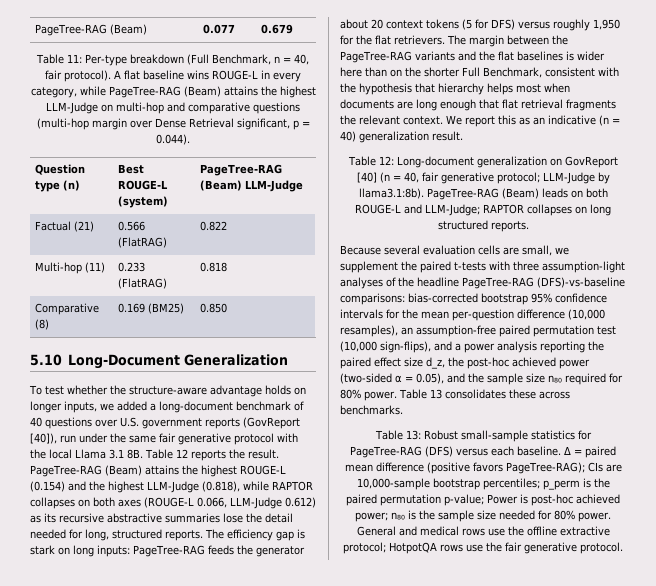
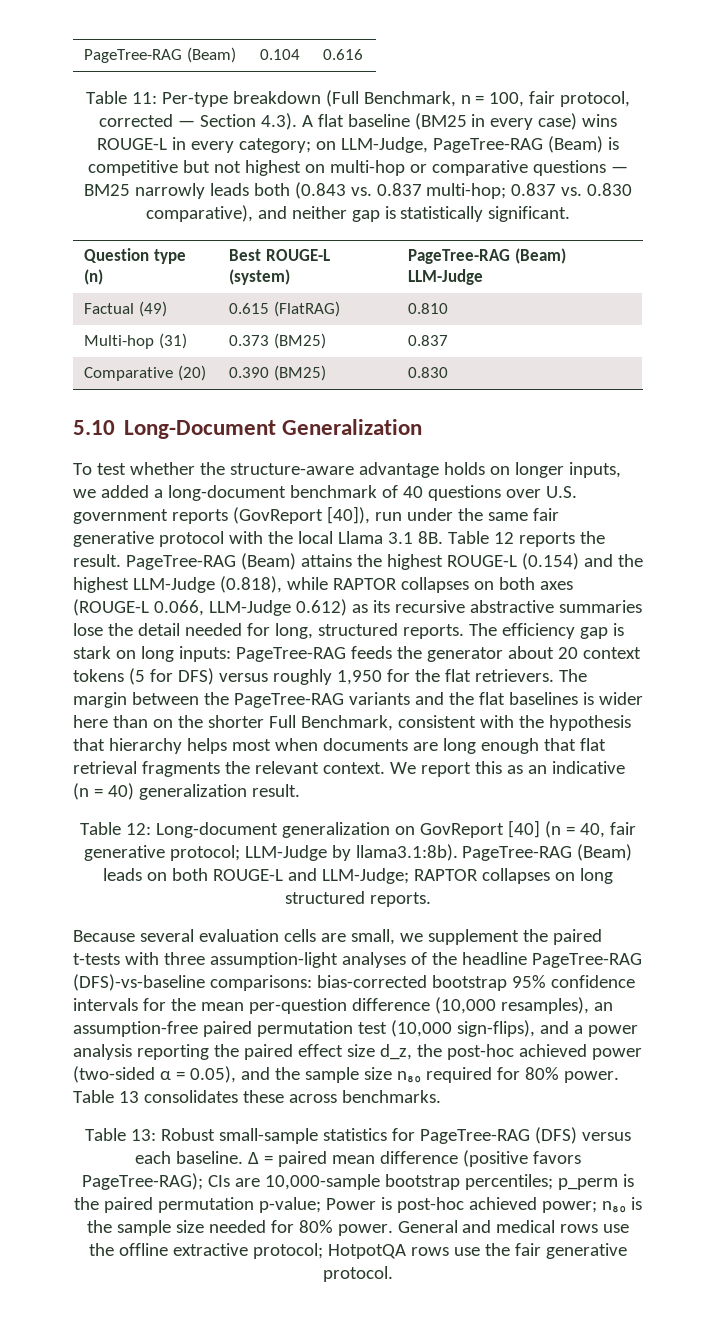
- PageTree-RAG (Beam) | 0.077 | 0.679
+ PageTree-RAG (Beam) | 0.104 | 0.616
- Table 11: Per-type breakdown (Full Benchmark, n = 40, fair protocol). A flat baseline wins ROUGE-L in every category, while PageTree-RAG (Beam) attains the highest LLM-Judge on multi-hop and comparative questions (multi-hop margin over Dense Retrieval significant, p = 0.044).
+ Table 11: Per-type breakdown (Full Benchmark, n = 100, fair protocol, corrected — Section 4.3). A flat baseline (BM25 in every case) wins ROUGE-L in every category; on LLM-Judge, PageTree-RAG (Beam) is competitive but not highest on multi-hop or comparative questions — BM25 narrowly leads both (0.843 vs. 0.837 multi-hop; 0.837 vs. 0.830 comparative), and neither gap is statistically significant.
- Factual (21) | 0.566 (FlatRAG) | 0.822
+ Factual (49) | 0.615 (FlatRAG) | 0.810
- Multi-hop (11) | 0.233 (FlatRAG) | 0.818
+ Multi-hop (31) | 0.373 (BM25) | 0.837
- Comparative (8) | 0.169 (BM25) | 0.850
+ Comparative (20) | 0.390 (BM25) | 0.830

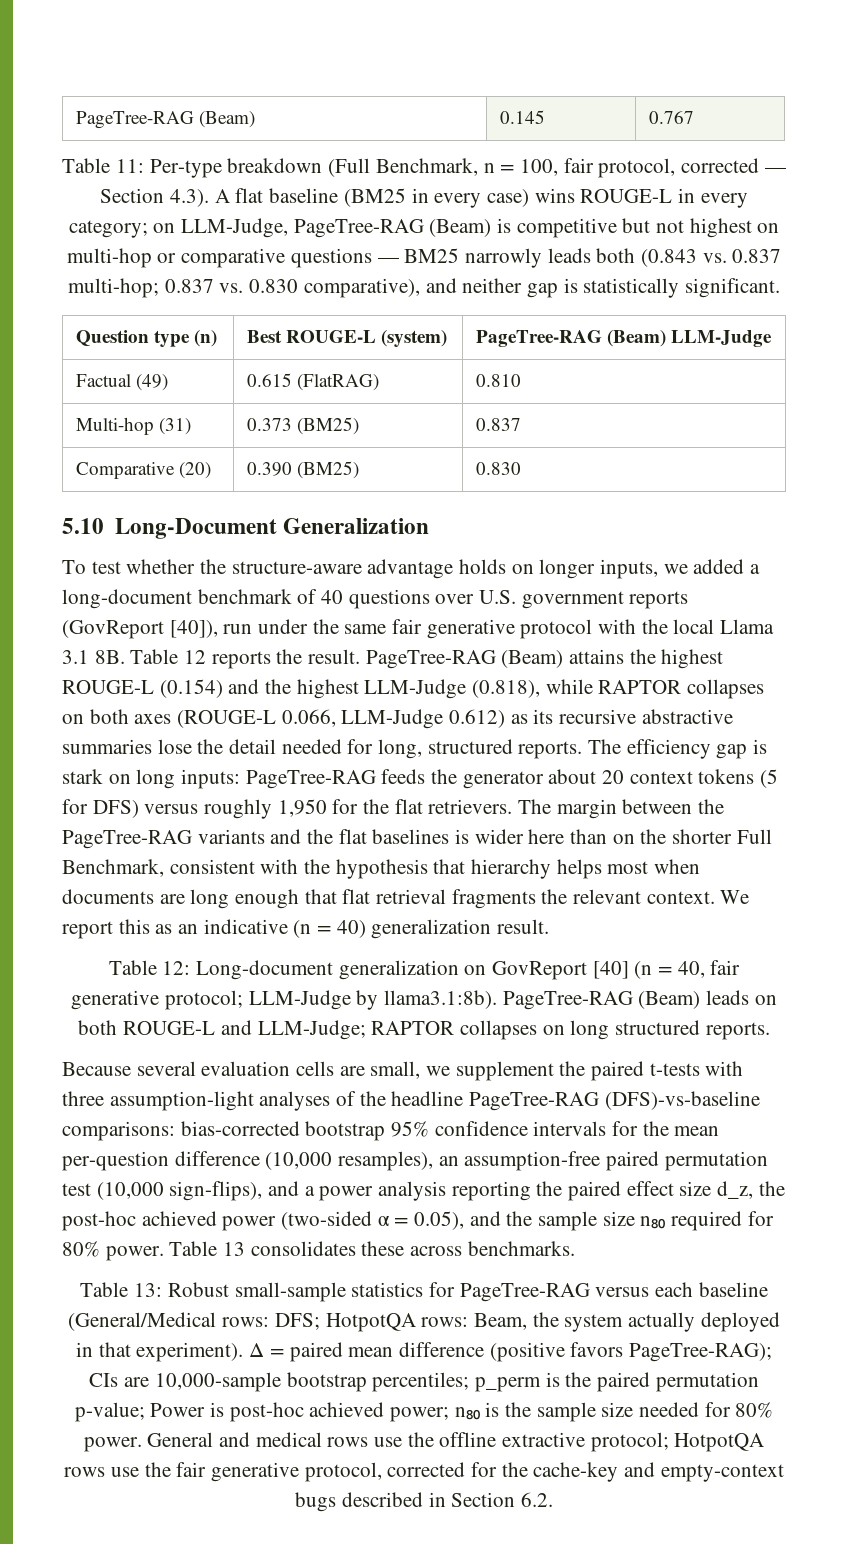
- PageTree-RAG (Beam) | 0.104 | 0.616
+ PageTree-RAG (Beam) | 0.145 | 0.767
- Table 13: Robust small-sample statistics for PageTree-RAG (DFS) versus each baseline.
+ Table 13: Robust small-sample statistics for PageTree-RAG versus each baseline (General/Medical rows: DFS; HotpotQA rows: Beam, the system actually deployed in that experiment).
- General and medical rows use the offline extractive protocol; HotpotQA rows use the fair generative protocol.
+ General and medical rows use the offline extractive protocol; HotpotQA rows use the fair generative protocol, corrected for the cache-key and empty-context bugs described in Section 6.2.

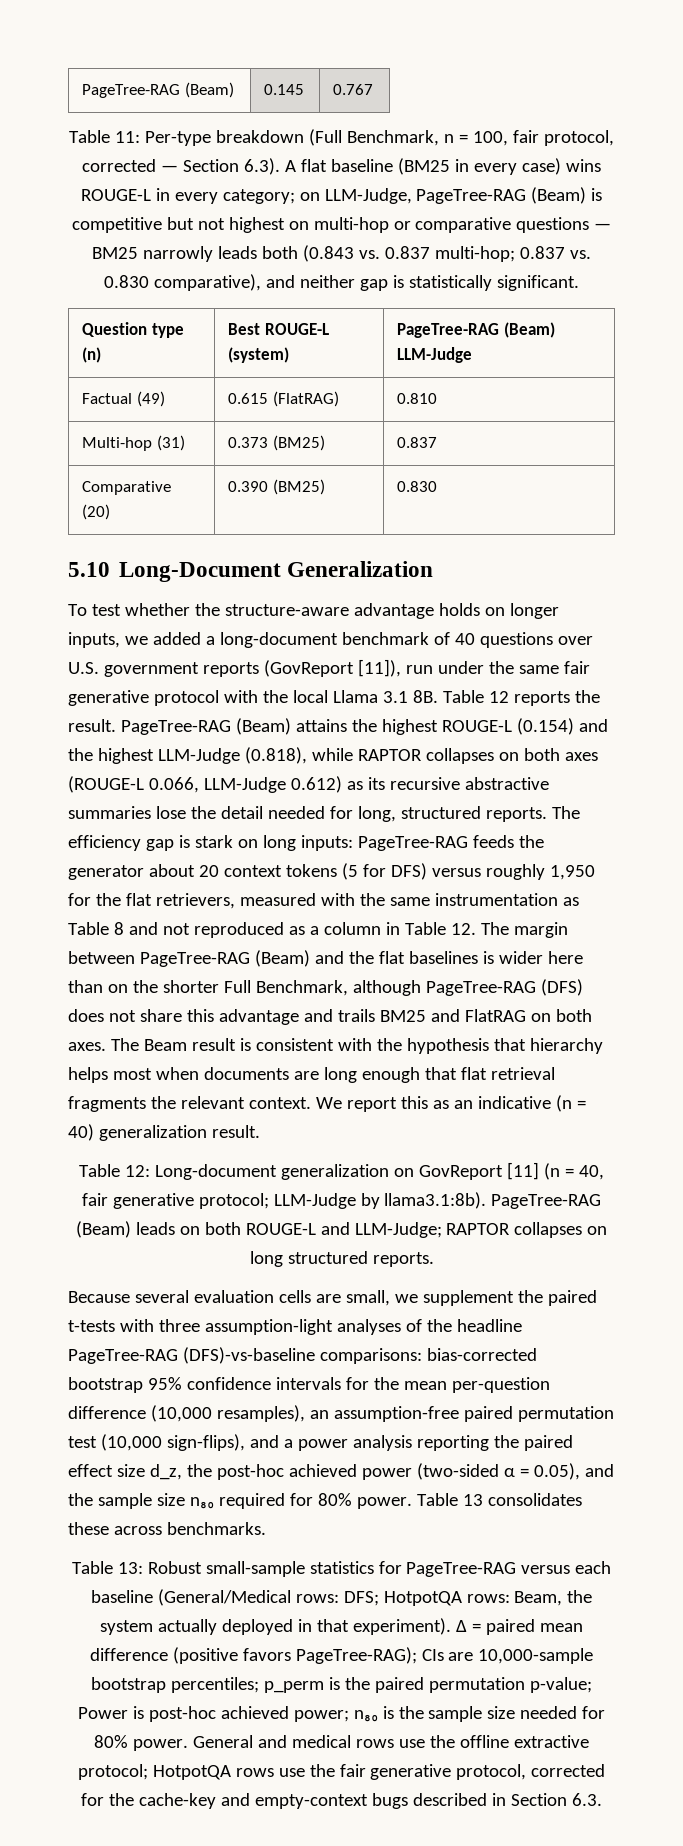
- Table 11: Per-type breakdown (Full Benchmark, n = 100, fair protocol, corrected — Section 4.3). A flat baseline (BM25 in every case) wins ROUGE-L in every category; on LLM-Judge, PageTree-RAG (Beam) is competitive but not highest on multi-hop or comparative questions — BM25 narrowly leads both (0.843 vs. 0.837 multi-hop; 0.837 vs. 0.830 comparative), and neither gap is statistically significant.
+ Table 11: Per-type breakdown (Full Benchmark, n = 100, fair protocol, corrected — Section 6.3). A flat baseline (BM25 in every case) wins ROUGE-L in every category; on LLM-Judge, PageTree-RAG (Beam) is competitive but not highest on multi-hop or comparative questions — BM25 narrowly leads both (0.843 vs. 0.837 multi-hop; 0.837 vs. 0.830 comparative), and neither gap is statistically significant.
- To test whether the structure-aware advantage holds on longer inputs, we added a long-document benchmark of 40 questions over U.S. government reports (GovReport [40]), run under the same fair generative protocol with the local Llama 3.1 8B.
+ To test whether the structure-aware advantage holds on longer inputs, we added a long-document benchmark of 40 questions over U.S. government reports (GovReport [11]), run under the same fair generative protocol with the local Llama 3.1 8B.
- The efficiency gap is stark on long inputs: PageTree-RAG feeds the generator about 20 context tokens (5 for DFS) versus roughly 1,950 for the flat retrievers. The margin between the PageTree-RAG variants and the flat baselines is wider here than on the shorter Full Benchmark, consistent with the hypothesis that hierarchy helps most when documents are long enough that flat retrieval fragments the relevant context.
+ The efficiency gap is stark on long inputs: PageTree-RAG feeds the generator about 20 context tokens (5 for DFS) versus roughly 1,950 for the flat retrievers, measured with the same instrumentation as Table 8 and not reproduced as a column in Table 12. The margin between PageTree-RAG (Beam) and the flat baselines is wider here than on the shorter Full Benchmark, although PageTree-RAG (DFS) does not share this advantage and trails BM25 and FlatRAG on both axes. The Beam result is consistent with the hypothesis that hierarchy helps most when documents are long enough that flat retrieval fragments the relevant context.
- Table 12: Long-document generalization on GovReport [40] (n = 40, fair generative protocol; LLM-Judge by llama3.1:8b). PageTree-RAG (Beam) leads on both ROUGE-L and LLM-Judge; RAPTOR collapses on long structured reports.
+ Table 12: Long-document generalization on GovReport [11] (n = 40, fair generative protocol; LLM-Judge by llama3.1:8b). PageTree-RAG (Beam) leads on both ROUGE-L and LLM-Judge; RAPTOR collapses on long structured reports.
- General and medical rows use the offline extractive protocol; HotpotQA rows use the fair generative protocol, corrected for the cache-key and empty-context bugs described in Section 6.2.
+ General and medical rows use the offline extractive protocol; HotpotQA rows use the fair generative protocol, corrected for the cache-key and empty-context bugs described in Section 6.3.

